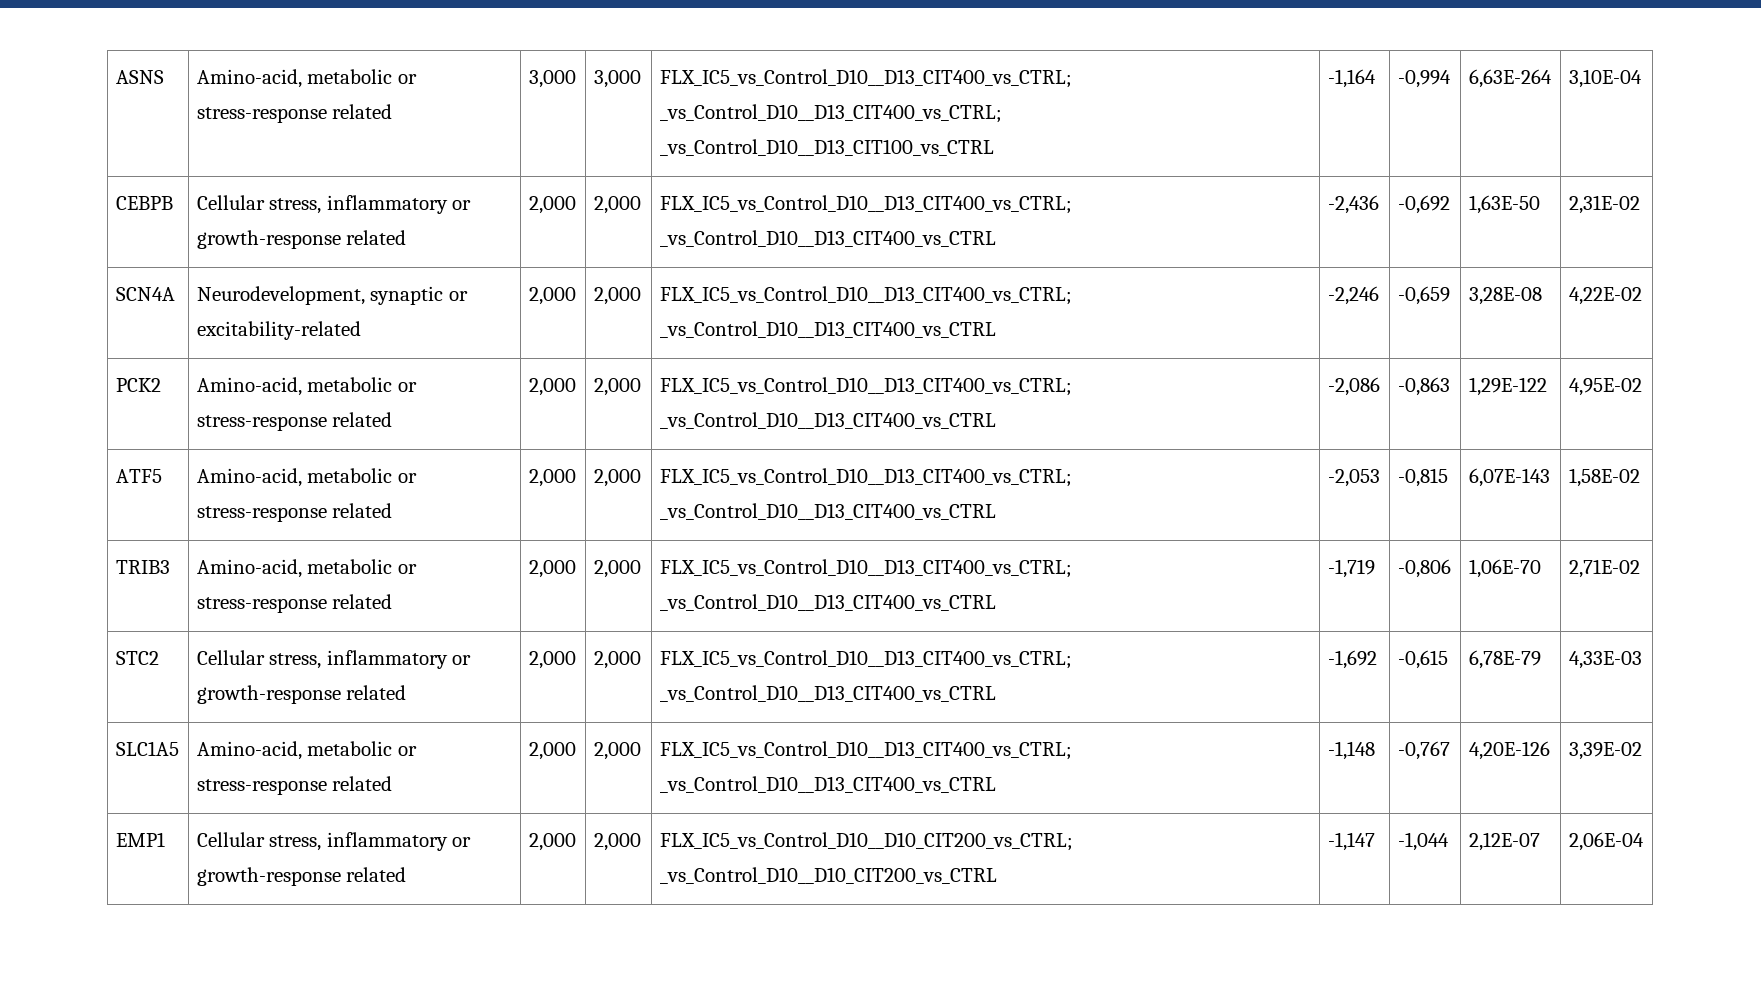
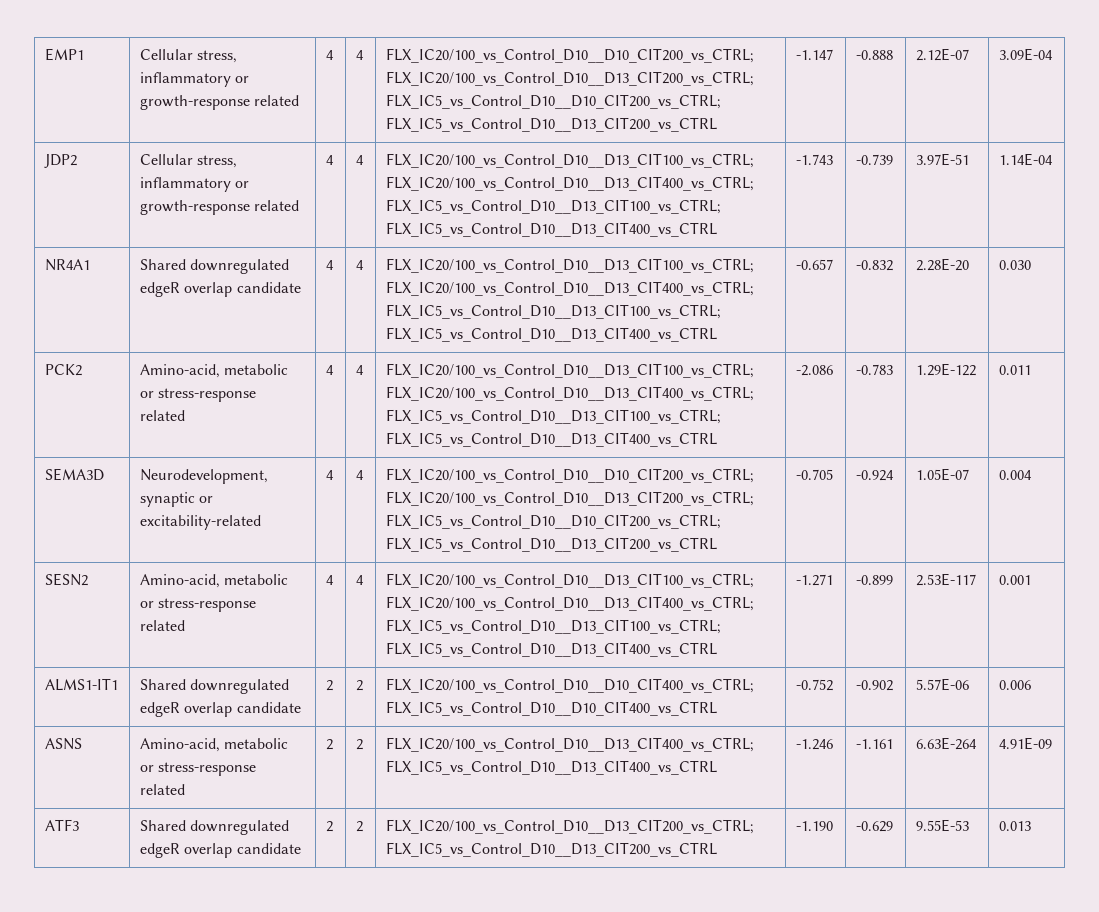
- ASNS | Amino-acid, metabolic or stress-response related | 3,000 | 3,000 | FLX_IC5_vs_Control_D10__D13_CIT400_vs_CTRL; _vs_Control_D10__D13_CIT400_vs_CTRL; _vs_Control_D10__D13_CIT100_vs_CTRL | -1,164 | -0,994 | 6,63E-264 | 3,10E-04
- CEBPB | Cellular stress, inflammatory or growth-response related | 2,000 | 2,000 | FLX_IC5_vs_Control_D10__D13_CIT400_vs_CTRL; _vs_Control_D10__D13_CIT400_vs_CTRL | -2,436 | -0,692 | 1,63E-50 | 2,31E-02
- SCN4A | Neurodevelopment, synaptic or excitability-related | 2,000 | 2,000 | FLX_IC5_vs_Control_D10__D13_CIT400_vs_CTRL; _vs_Control_D10__D13_CIT400_vs_CTRL | -2,246 | -0,659 | 3,28E-08 | 4,22E-02
+ EMP1 | Cellular stress, inflammatory or growth-response related | 4 | 4 | FLX_IC20/100_vs_Control_D10__D10_CIT200_vs_CTRL; FLX_IC20/100_vs_Control_D10__D13_CIT200_vs_CTRL; FLX_IC5_vs_Control_D10__D10_CIT200_vs_CTRL; FLX_IC5_vs_Control_D10__D13_CIT200_vs_CTRL | -1.147 | -0.888 | 2.12E-07 | 3.09E-04
+ JDP2 | Cellular stress, inflammatory or growth-response related | 4 | 4 | FLX_IC20/100_vs_Control_D10__D13_CIT100_vs_CTRL; FLX_IC20/100_vs_Control_D10__D13_CIT400_vs_CTRL; FLX_IC5_vs_Control_D10__D13_CIT100_vs_CTRL; FLX_IC5_vs_Control_D10__D13_CIT400_vs_CTRL | -1.743 | -0.739 | 3.97E-51 | 1.14E-04
+ NR4A1 | Shared downregulated edgeR overlap candidate | 4 | 4 | FLX_IC20/100_vs_Control_D10__D13_CIT100_vs_CTRL; FLX_IC20/100_vs_Control_D10__D13_CIT400_vs_CTRL; FLX_IC5_vs_Control_D10__D13_CIT100_vs_CTRL; FLX_IC5_vs_Control_D10__D13_CIT400_vs_CTRL | -0.657 | -0.832 | 2.28E-20 | 0.030
- PCK2 | Amino-acid, metabolic or stress-response related | 2,000 | 2,000 | FLX_IC5_vs_Control_D10__D13_CIT400_vs_CTRL; _vs_Control_D10__D13_CIT400_vs_CTRL | -2,086 | -0,863 | 1,29E-122 | 4,95E-02
- ATF5 | Amino-acid, metabolic or stress-response related | 2,000 | 2,000 | FLX_IC5_vs_Control_D10__D13_CIT400_vs_CTRL; _vs_Control_D10__D13_CIT400_vs_CTRL | -2,053 | -0,815 | 6,07E-143 | 1,58E-02
- TRIB3 | Amino-acid, metabolic or stress-response related | 2,000 | 2,000 | FLX_IC5_vs_Control_D10__D13_CIT400_vs_CTRL; _vs_Control_D10__D13_CIT400_vs_CTRL | -1,719 | -0,806 | 1,06E-70 | 2,71E-02
- STC2 | Cellular stress, inflammatory or growth-response related | 2,000 | 2,000 | FLX_IC5_vs_Control_D10__D13_CIT400_vs_CTRL; _vs_Control_D10__D13_CIT400_vs_CTRL | -1,692 | -0,615 | 6,78E-79 | 4,33E-03
- SLC1A5 | Amino-acid, metabolic or stress-response related | 2,000 | 2,000 | FLX_IC5_vs_Control_D10__D13_CIT400_vs_CTRL; _vs_Control_D10__D13_CIT400_vs_CTRL | -1,148 | -0,767 | 4,20E-126 | 3,39E-02
- EMP1 | Cellular stress, inflammatory or growth-response related | 2,000 | 2,000 | FLX_IC5_vs_Control_D10__D10_CIT200_vs_CTRL; _vs_Control_D10__D10_CIT200_vs_CTRL | -1,147 | -1,044 | 2,12E-07 | 2,06E-04
+ PCK2 | Amino-acid, metabolic or stress-response related | 4 | 4 | FLX_IC20/100_vs_Control_D10__D13_CIT100_vs_CTRL; FLX_IC20/100_vs_Control_D10__D13_CIT400_vs_CTRL; FLX_IC5_vs_Control_D10__D13_CIT100_vs_CTRL; FLX_IC5_vs_Control_D10__D13_CIT400_vs_CTRL | -2.086 | -0.783 | 1.29E-122 | 0.011
+ SEMA3D | Neurodevelopment, synaptic or excitability-related | 4 | 4 | FLX_IC20/100_vs_Control_D10__D10_CIT200_vs_CTRL; FLX_IC20/100_vs_Control_D10__D13_CIT200_vs_CTRL; FLX_IC5_vs_Control_D10__D10_CIT200_vs_CTRL; FLX_IC5_vs_Control_D10__D13_CIT200_vs_CTRL | -0.705 | -0.924 | 1.05E-07 | 0.004
+ SESN2 | Amino-acid, metabolic or stress-response related | 4 | 4 | FLX_IC20/100_vs_Control_D10__D13_CIT100_vs_CTRL; FLX_IC20/100_vs_Control_D10__D13_CIT400_vs_CTRL; FLX_IC5_vs_Control_D10__D13_CIT100_vs_CTRL; FLX_IC5_vs_Control_D10__D13_CIT400_vs_CTRL | -1.271 | -0.899 | 2.53E-117 | 0.001
+ ALMS1-IT1 | Shared downregulated edgeR overlap candidate | 2 | 2 | FLX_IC20/100_vs_Control_D10__D10_CIT400_vs_CTRL; FLX_IC5_vs_Control_D10__D10_CIT400_vs_CTRL | -0.752 | -0.902 | 5.57E-06 | 0.006
+ ASNS | Amino-acid, metabolic or stress-response related | 2 | 2 | FLX_IC20/100_vs_Control_D10__D13_CIT400_vs_CTRL; FLX_IC5_vs_Control_D10__D13_CIT400_vs_CTRL | -1.246 | -1.161 | 6.63E-264 | 4.91E-09
+ ATF3 | Shared downregulated edgeR overlap candidate | 2 | 2 | FLX_IC20/100_vs_Control_D10__D13_CIT200_vs_CTRL; FLX_IC5_vs_Control_D10__D13_CIT200_vs_CTRL | -1.190 | -0.629 | 9.55E-53 | 0.013

